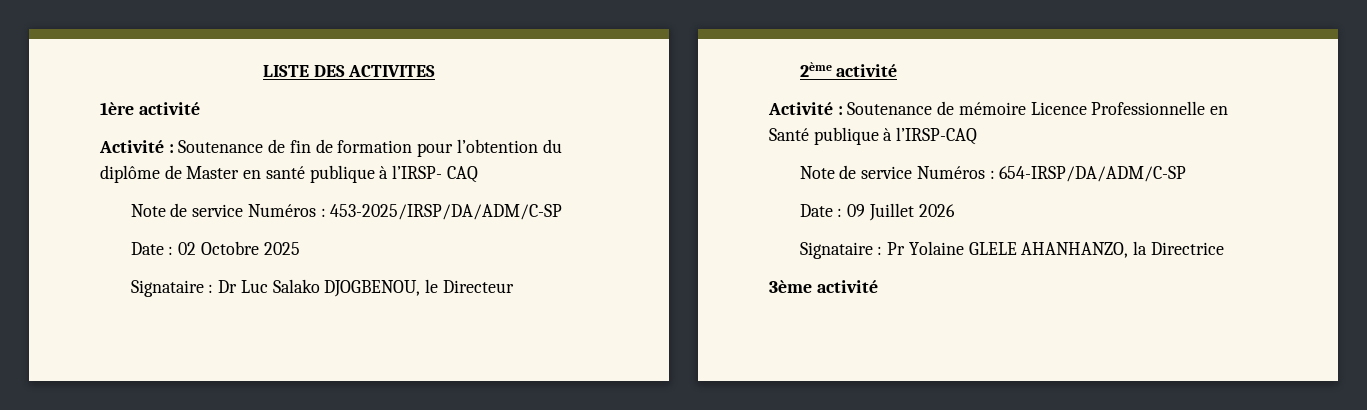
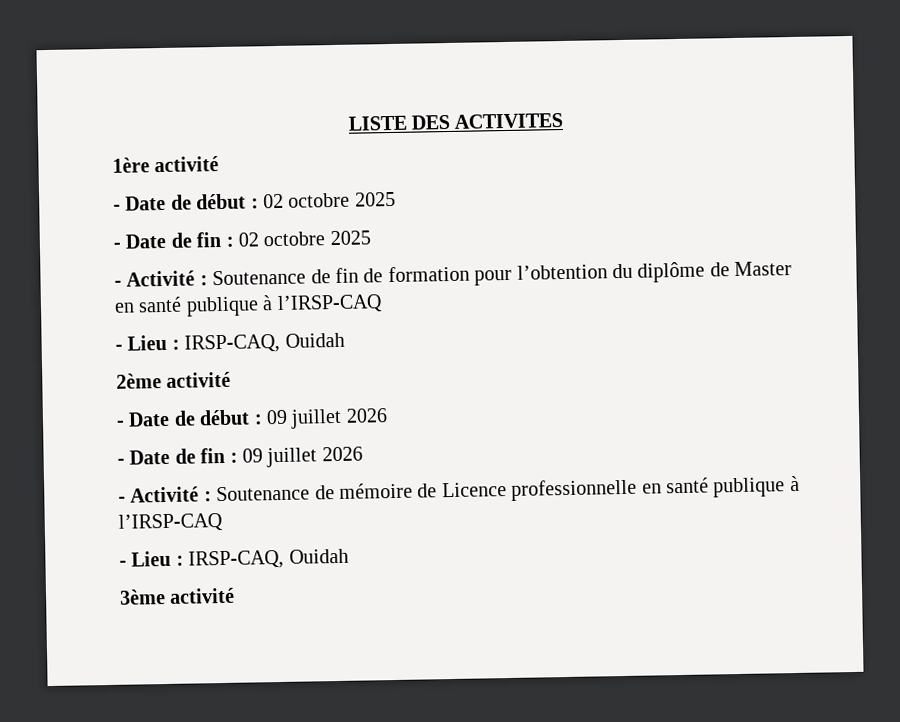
- Activité : Soutenance de fin de formation pour l’obtention du diplôme de Master en santé publique à l’IRSP- CAQ
- Note de service Numéros : 453-2025/IRSP/DA/ADM/C-SP
- Date : 02 Octobre 2025
- Signataire : Dr Luc Salako DJOGBENOU, le Directeur
+ - Date de début : 02 octobre 2025
+ - Date de fin : 02 octobre 2025
+ - Activité : Soutenance de fin de formation pour l’obtention du diplôme de Master en santé publique à l’IRSP-CAQ
+ - Lieu : IRSP-CAQ, Ouidah
  2ème activité
- Activité : Soutenance de mémoire Licence Professionnelle en Santé publique à l’IRSP-CAQ
- Note de service Numéros : 654-IRSP/DA/ADM/C-SP
- Date : 09 Juillet 2026
- Signataire : Pr Yolaine GLELE AHANHANZO, la Directrice
+ - Date de début : 09 juillet 2026
+ - Date de fin : 09 juillet 2026
+ - Activité : Soutenance de mémoire de Licence professionnelle en santé publique à l’IRSP-CAQ
+ - Lieu : IRSP-CAQ, Ouidah

